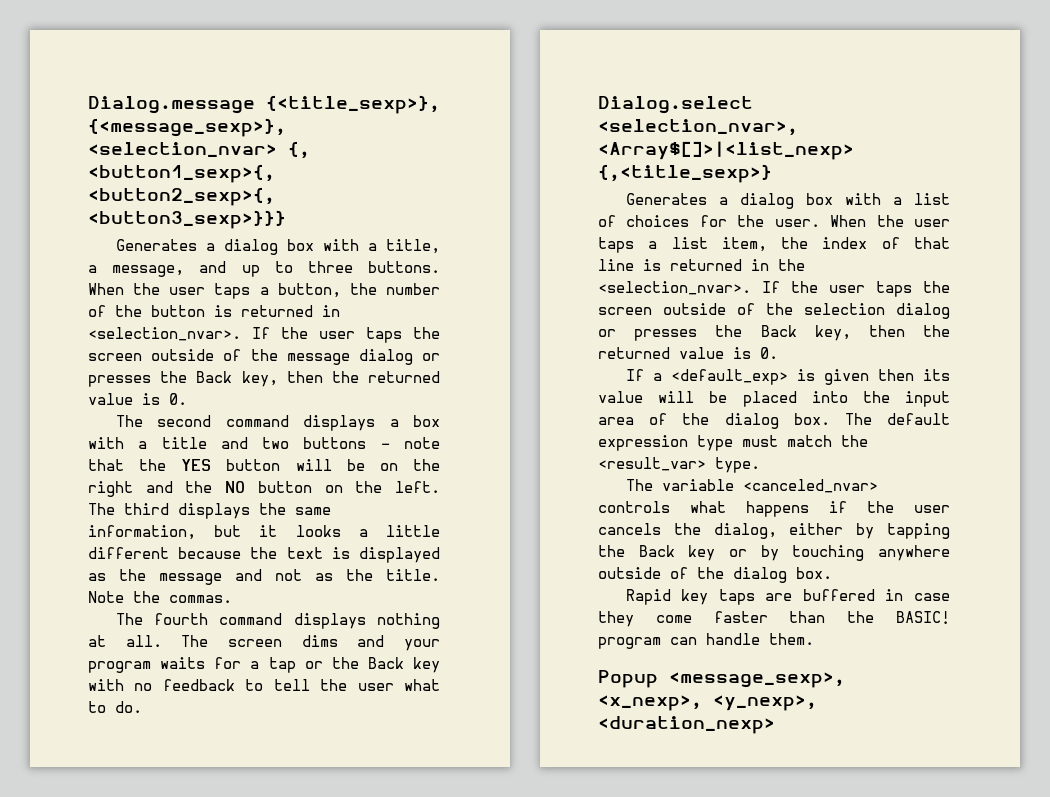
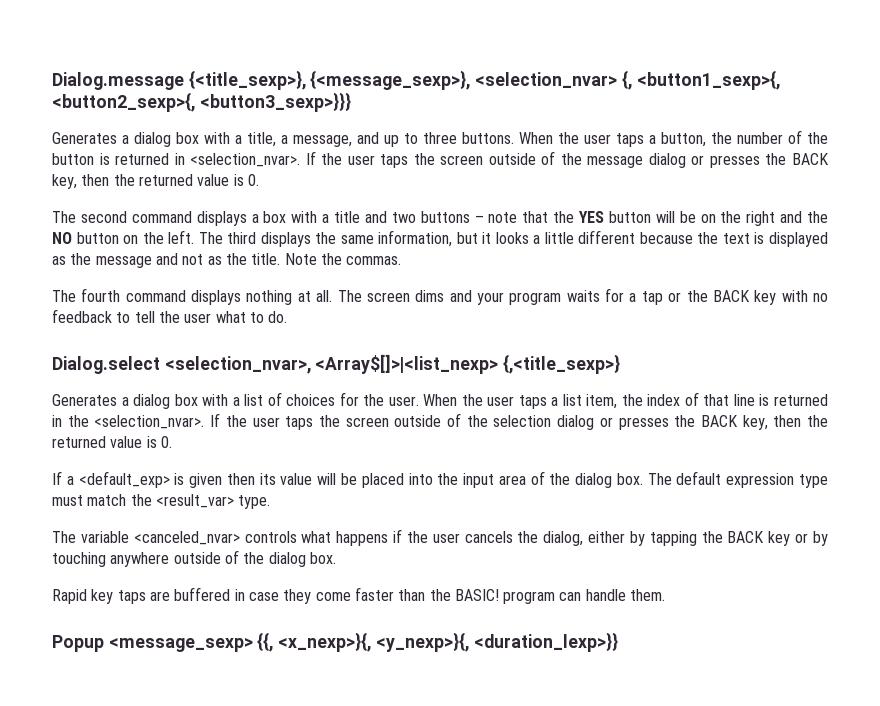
- If the user taps the screen outside of the message dialog or presses the Back key, then the returned value is 0.
+ If the user taps the screen outside of the message dialog or presses the BACK key, then the returned value is 0.
- The screen dims and your program waits for a tap or the Back key with no feedback to tell the user what to do.
+ The screen dims and your program waits for a tap or the BACK key with no feedback to tell the user what to do.
- If the user taps the screen outside of the selection dialog or presses the Back key, then the returned value is 0.
+ If the user taps the screen outside of the selection dialog or presses the BACK key, then the returned value is 0.
- The variable <canceled_nvar> controls what happens if the user cancels the dialog, either by tapping the Back key or by touching anywhere outside of the dialog box.
+ The variable <canceled_nvar> controls what happens if the user cancels the dialog, either by tapping the BACK key or by touching anywhere outside of the dialog box.
- Popup <message_sexp>, <x_nexp>, <y_nexp>, <duration_nexp>
+ Popup <message_sexp> {{, <x_nexp>}{, <y_nexp>}{, <duration_lexp>}}

